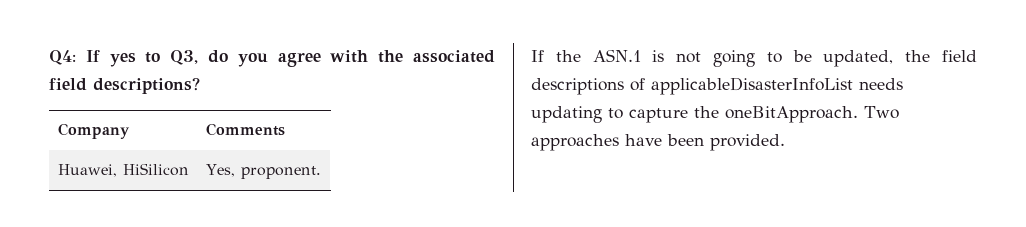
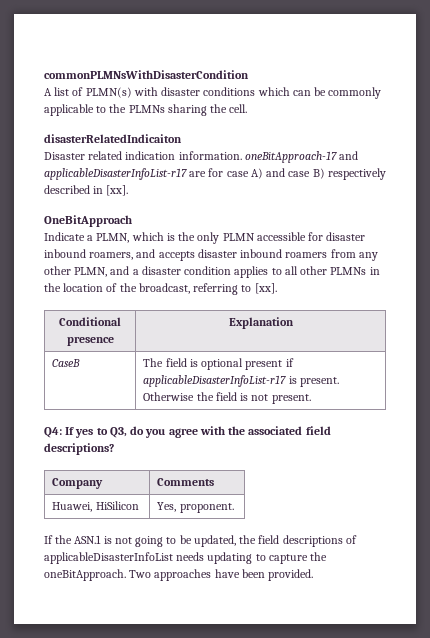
+ commonPLMNsWithDisasterCondition
+ A list of PLMN(s) with disaster conditions which can be commonly applicable to the PLMNs sharing the cell.
+ disasterRelatedIndicaiton
+ Disaster related indication information. oneBitApproach-17 and applicableDisasterInfoList-r17 are for case A) and case B) respectively described in [xx].
+ OneBitApproach
+ Indicate a PLMN, which is the only PLMN accessible for disaster inbound roamers, and accepts disaster inbound roamers from any other PLMN, and a disaster condition applies to all other PLMNs in the location of the broadcast, referring to [xx].
+ Conditional presence | Explanation
+ CaseB | The field is optional present if applicableDisasterInfoList-r17 is present. Otherwise the field is not present.

